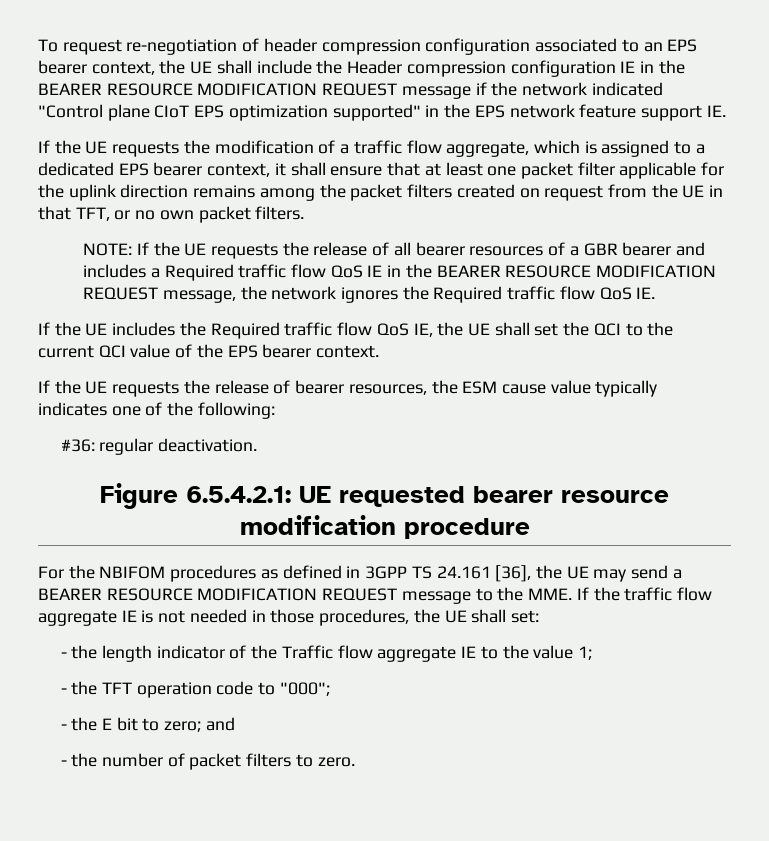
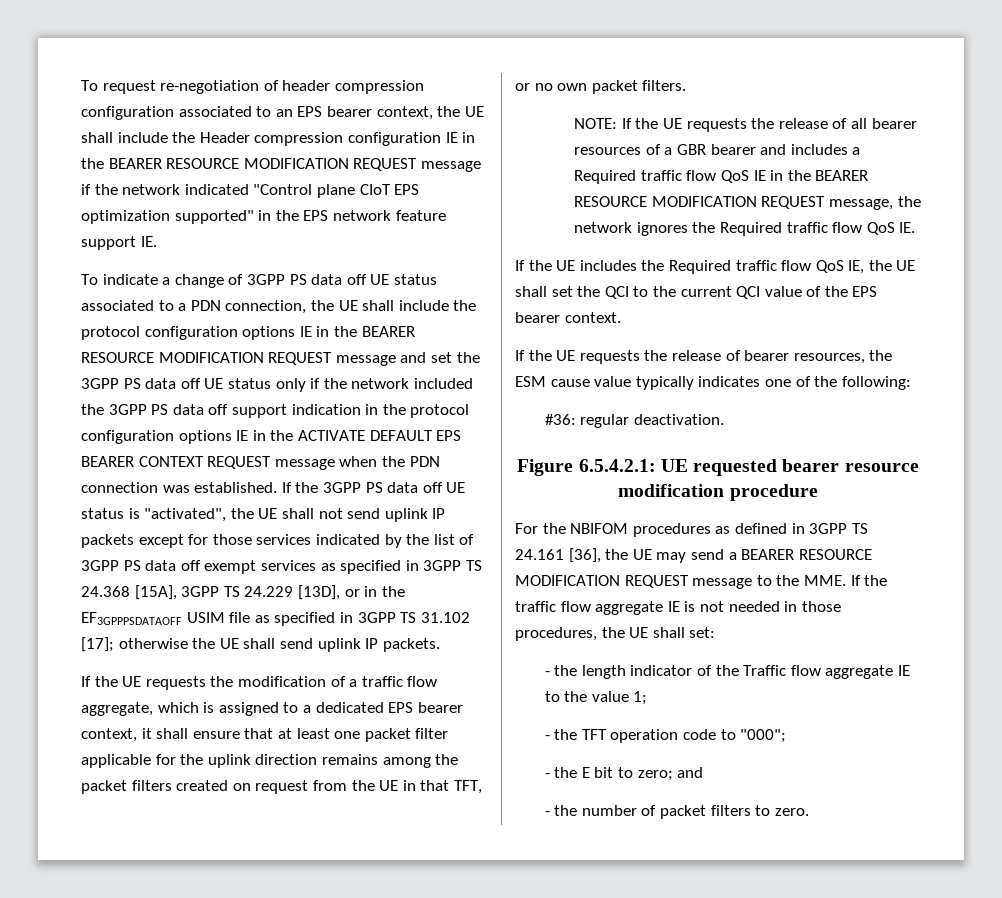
+ To indicate a change of 3GPP PS data off UE status associated to a PDN connection, the UE shall include the protocol configuration options IE in the BEARER RESOURCE MODIFICATION REQUEST message and set the 3GPP PS data off UE status only if the network included the 3GPP PS data off support indication in the protocol configuration options IE in the ACTIVATE DEFAULT EPS BEARER CONTEXT REQUEST message when the PDN connection was established. If the 3GPP PS data off UE status is "activated", the UE shall not send uplink IP packets except for those services indicated by the list of 3GPP PS data off exempt services as specified in 3GPP TS 24.368 [15A], 3GPP TS 24.229 [13D], or in the EF3GPPPSDATAOFF USIM file as specified in 3GPP TS 31.102 [17]; otherwise the UE shall send uplink IP packets.

